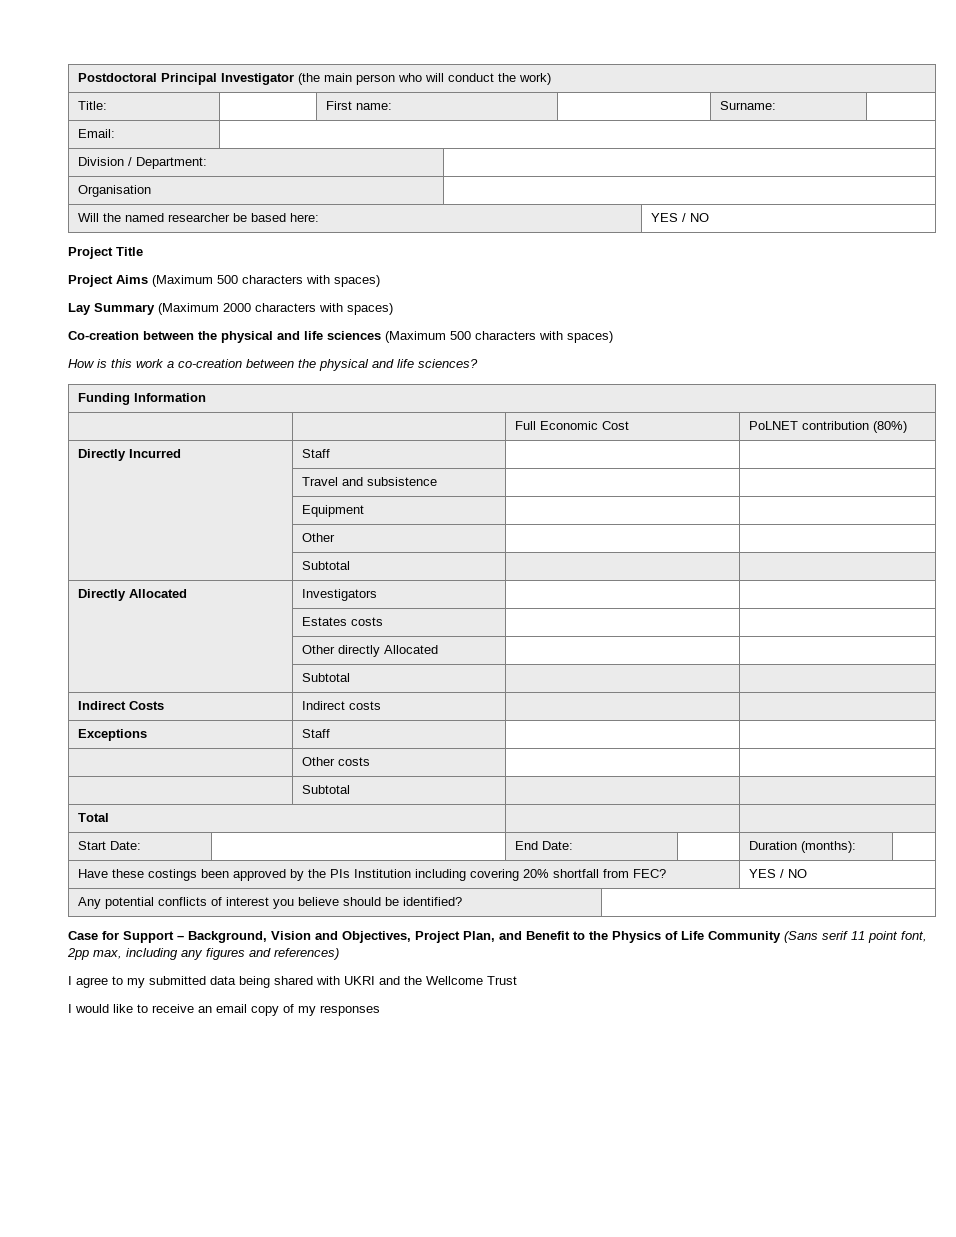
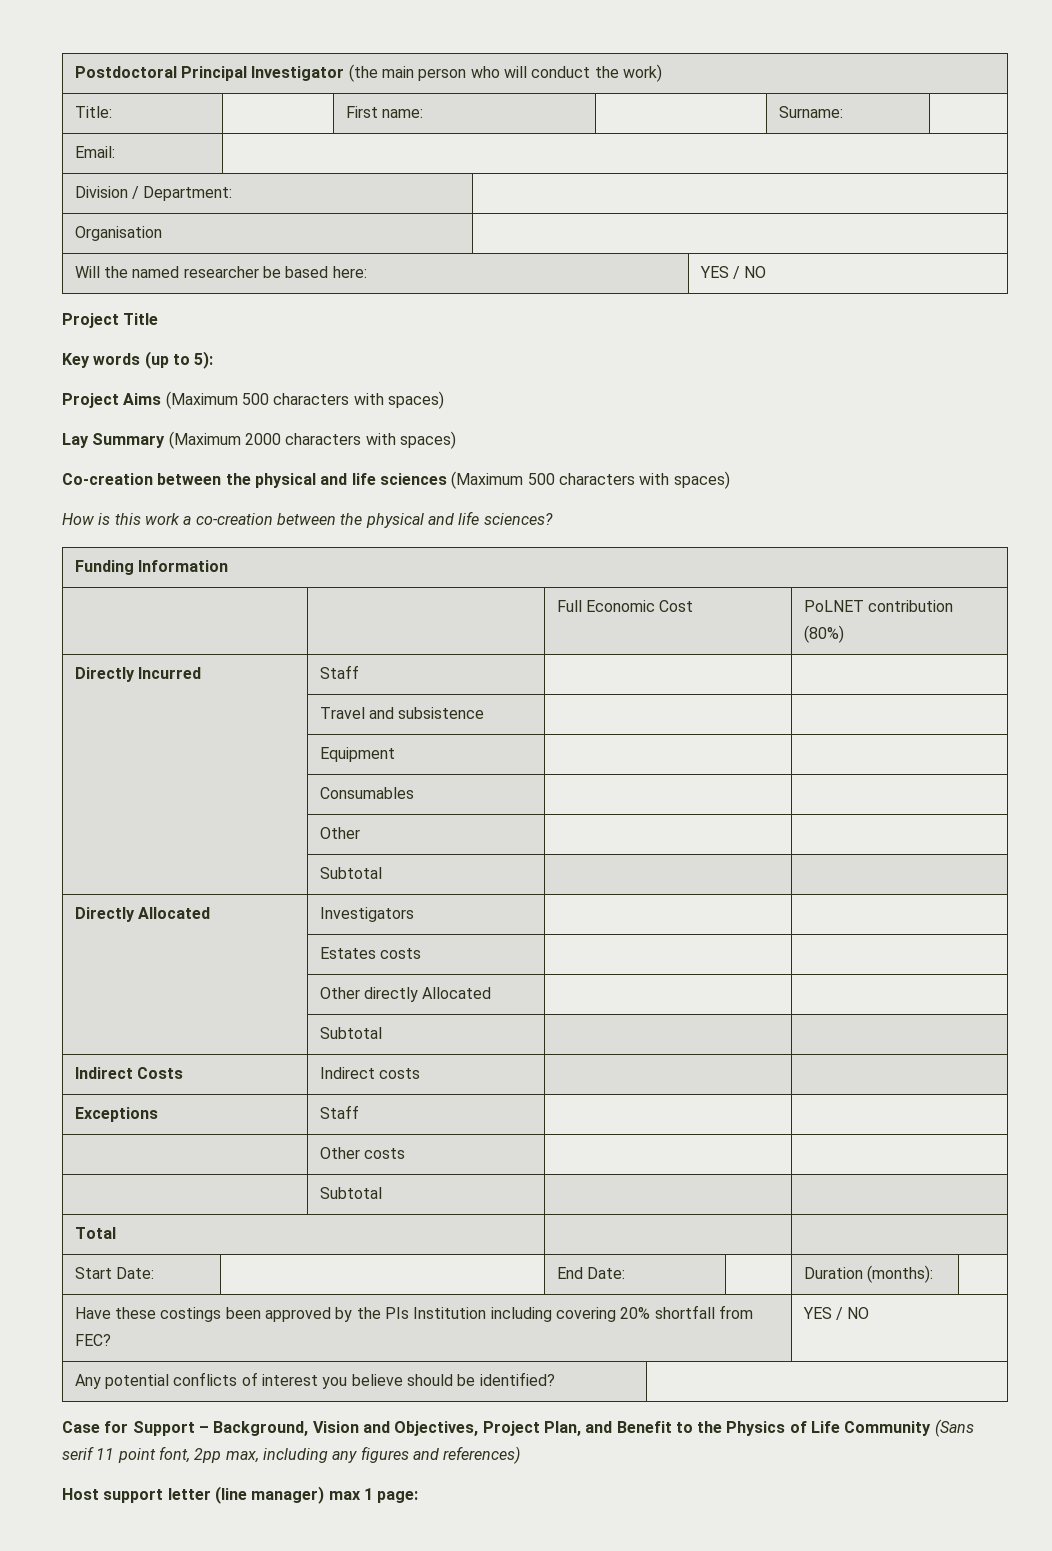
+ Key words (up to 5):
+ | Consumables | |
- I agree to my submitted data being shared with UKRI and the Wellcome Trust
- I would like to receive an email copy of my responses
+ Host support letter (line manager) max 1 page:

